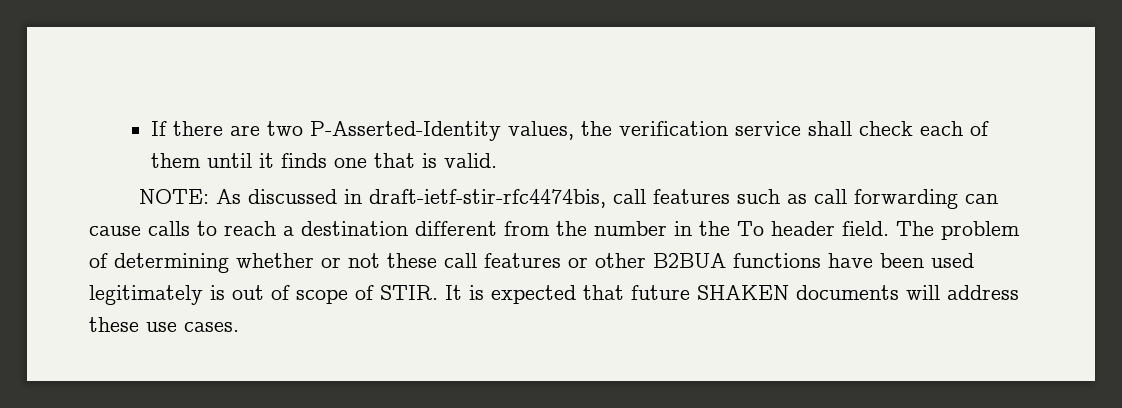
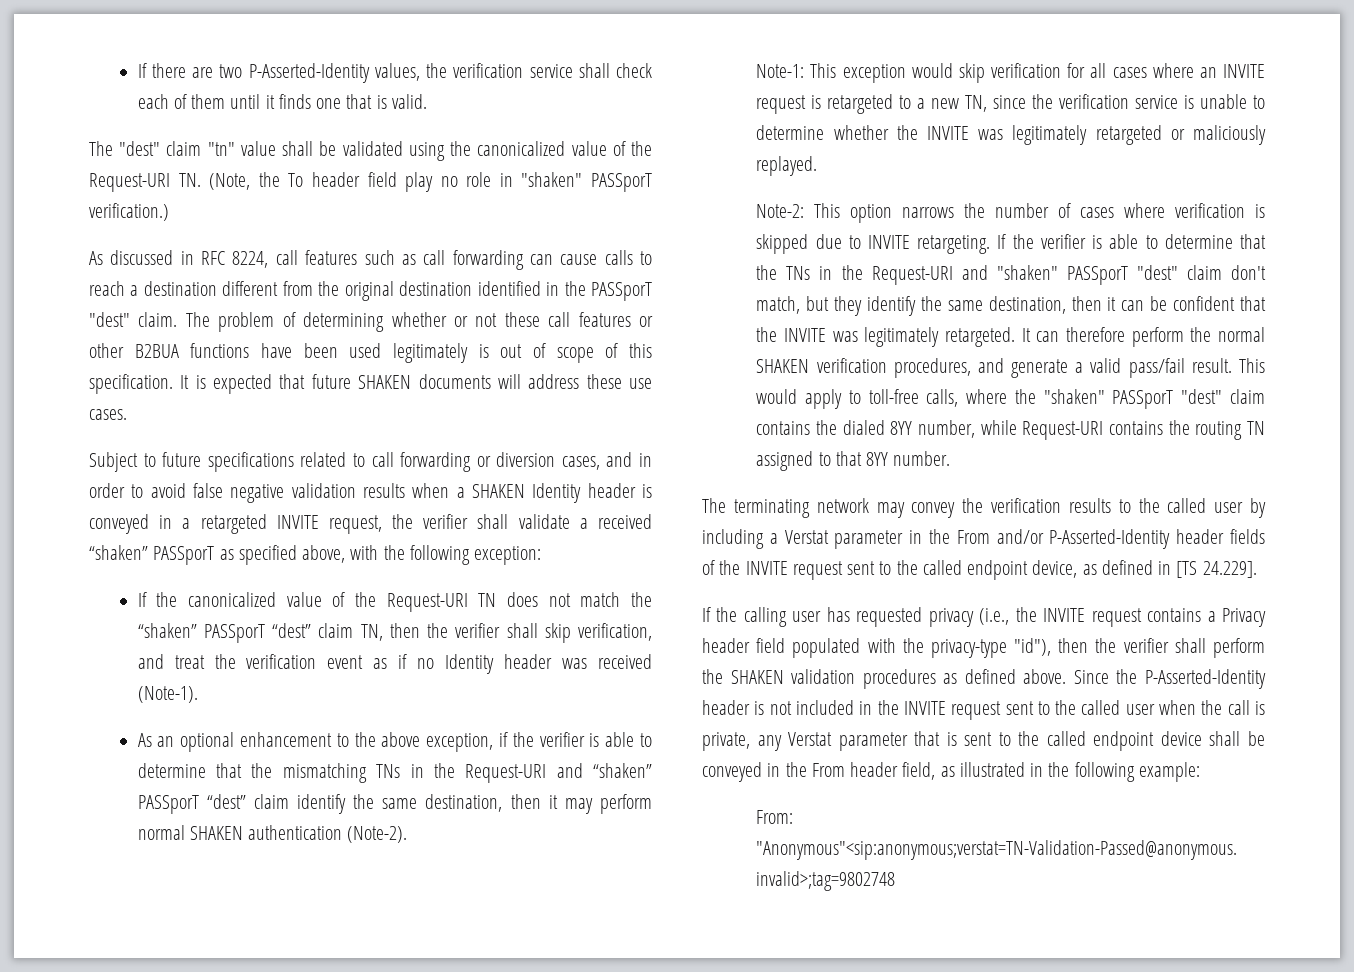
- NOTE: As discussed in draft-ietf-stir-rfc4474bis, call features such as call forwarding can cause calls to reach a destination different from the number in the To header field.
+ The "dest" claim "tn" value shall be validated using the canonicalized value of the Request-URI TN. (Note, the To header field play no role in "shaken" PASSporT verification.)
+ As discussed in RFC 8224, call features such as call forwarding can cause calls to reach a destination different from the original destination identified in the PASSporT "dest" claim.
- The problem of determining whether or not these call features or other B2BUA functions have been used legitimately is out of scope of STIR.
+ The problem of determining whether or not these call features or other B2BUA functions have been used legitimately is out of scope of this specification.
+ Subject to future specifications related to call forwarding or diversion cases, and in order to avoid false negative validation results when a SHAKEN Identity header is conveyed in a retargeted INVITE request, the verifier shall validate a received “shaken” PASSporT as specified above, with the following exception:
+ If the canonicalized value of the Request-URI TN does not match the “shaken” PASSporT “dest” claim TN, then the verifier shall skip verification, and treat the verification event as if no Identity header was received (Note-1).
+ As an optional enhancement to the above exception, if the verifier is able to determine that the mismatching TNs in the Request-URI and “shaken” PASSporT “dest” claim identify the same destination, then it may perform normal SHAKEN authentication (Note-2).
+ Note-1: This exception would skip verification for all cases where an INVITE request is retargeted to a new TN, since the verification service is unable to determine whether the INVITE was legitimately retargeted or maliciously replayed.
+ Note-2: This option narrows the number of cases where verification is skipped due to INVITE retargeting. If the verifier is able to determine that the TNs in the Request-URI and "shaken" PASSporT "dest" claim don't match, but they identify the same destination, then it can be confident that the INVITE was legitimately retargeted. It can therefore perform the normal SHAKEN verification procedures, and generate a valid pass/fail result. This would apply to toll-free calls, where the "shaken" PASSporT "dest" claim contains the dialed 8YY number, while Request-URI contains the routing TN assigned to that 8YY number.
+ The terminating network may convey the verification results to the called user by including a Verstat parameter in the From and/or P-Asserted-Identity header fields of the INVITE request sent to the called endpoint device, as defined in [TS 24.229].
+ If the calling user has requested privacy (i.e., the INVITE request contains a Privacy header field populated with the privacy-type "id"), then the verifier shall perform the SHAKEN validation procedures as defined above. Since the P-Asserted-Identity header is not included in the INVITE request sent to the called user when the call is private, any Verstat parameter that is sent to the called endpoint device shall be conveyed in the From header field, as illustrated in the following example:
+ From: "Anonymous"<sip:anonymous;verstat=TN-Validation-Passed@anonymous. invalid>;tag=9802748

